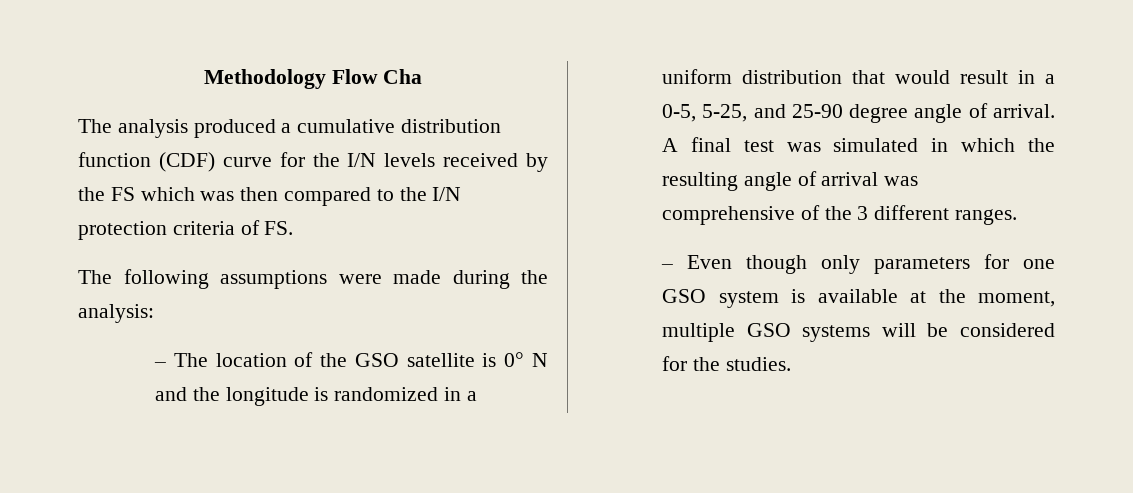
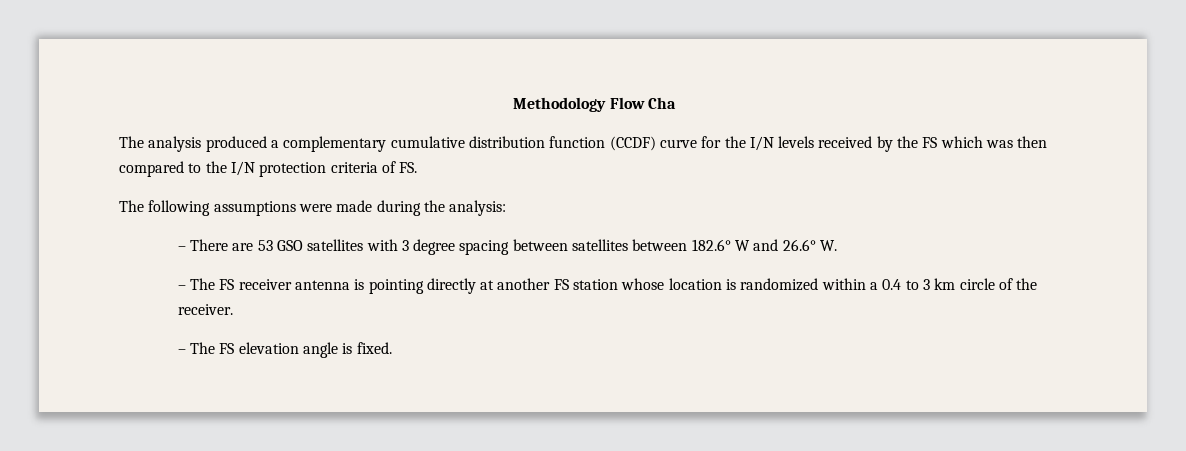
- The analysis produced a cumulative distribution function (CDF) curve for the I/N levels received by the FS which was then compared to the I/N protection criteria of FS.
+ The analysis produced a complementary cumulative distribution function (CCDF) curve for the I/N levels received by the FS which was then compared to the I/N protection criteria of FS.
- – The location of the GSO satellite is 0° N and the longitude is randomized in a uniform distribution that would result in a 0-5, 5-25, and 25-90 degree angle of arrival. A final test was simulated in which the resulting angle of arrival was comprehensive of the 3 different ranges.
- – Even though only parameters for one GSO system is available at the moment, multiple GSO systems will be considered for the studies.
+ – There are 53 GSO satellites with 3 degree spacing between satellites between 182.6° W and 26.6° W.
+ – The FS receiver antenna is pointing directly at another FS station whose location is randomized within a 0.4 to 3 km circle of the receiver.
+ – The FS elevation angle is fixed.

